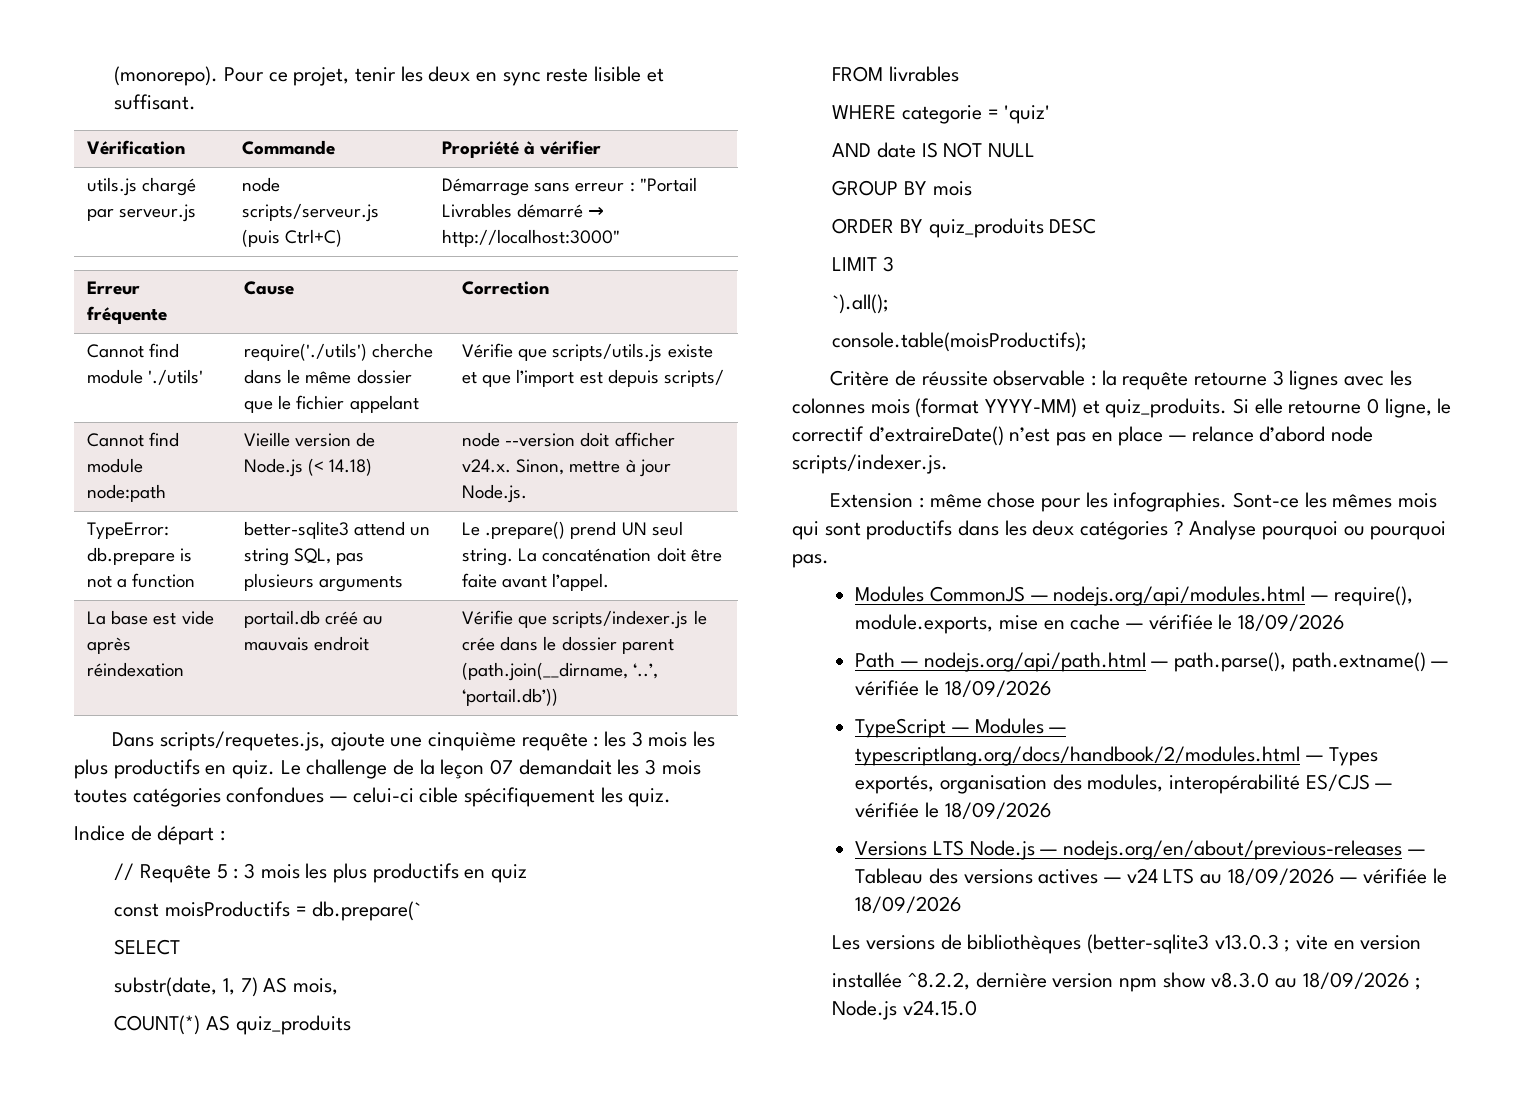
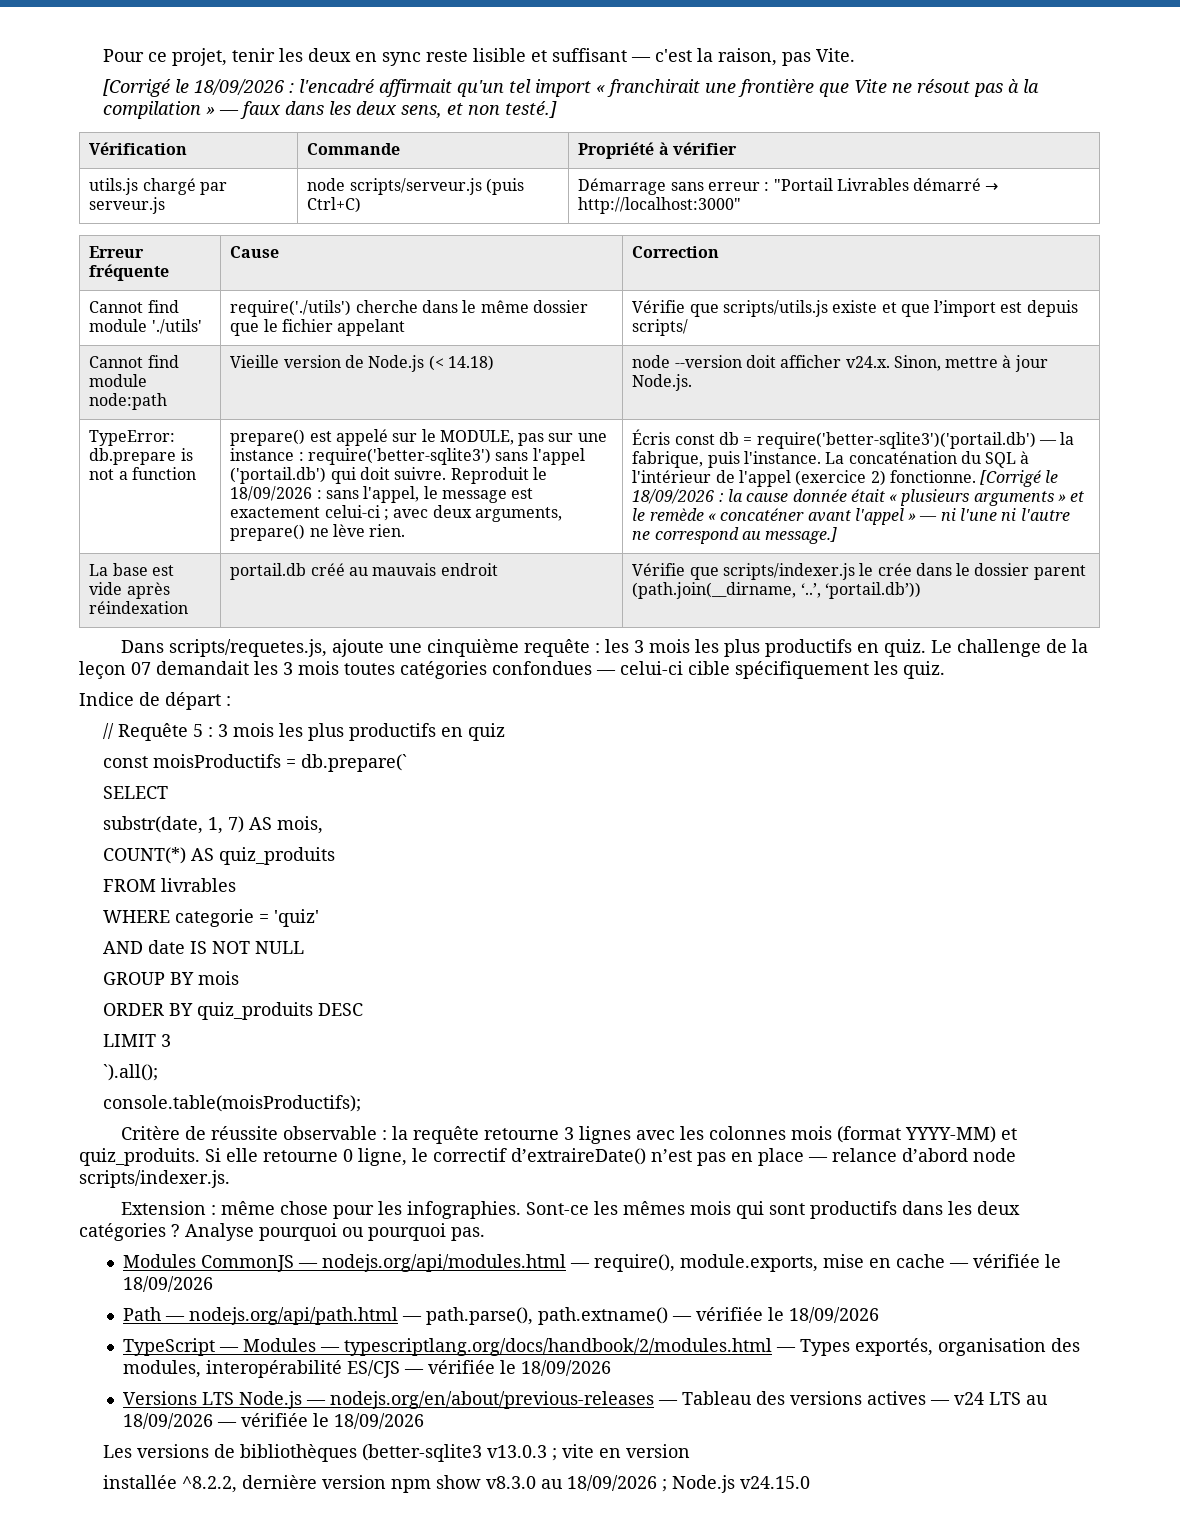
- (monorepo). Pour ce projet, tenir les deux en sync reste lisible et suffisant.
+ Pour ce projet, tenir les deux en sync reste lisible et suffisant — c'est la raison, pas Vite.
+ [Corrigé le 18/09/2026 : l'encadré affirmait qu'un tel import « franchirait une frontière que Vite ne résout pas à la compilation » — faux dans les deux sens, et non testé.]
- better-sqlite3 attend un string SQL, pas plusieurs arguments | Le .prepare() prend UN seul string. La concaténation doit être faite avant l’appel.
+ prepare() est appelé sur le MODULE, pas sur une instance : require('better-sqlite3') sans l'appel ('portail.db') qui doit suivre. Reproduit le 18/09/2026 : sans l'appel, le message est exactement celui-ci ; avec deux arguments, prepare() ne lève rien. | Écris const db = require('better-sqlite3')('portail.db') — la fabrique, puis l'instance. La concaténation du SQL à l'intérieur de l'appel (exercice 2) fonctionne. [Corrigé le 18/09/2026 : la cause donnée était « plusieurs arguments » et le remède « concaténer avant l'appel » — ni l'une ni l'autre ne correspond au message.]

